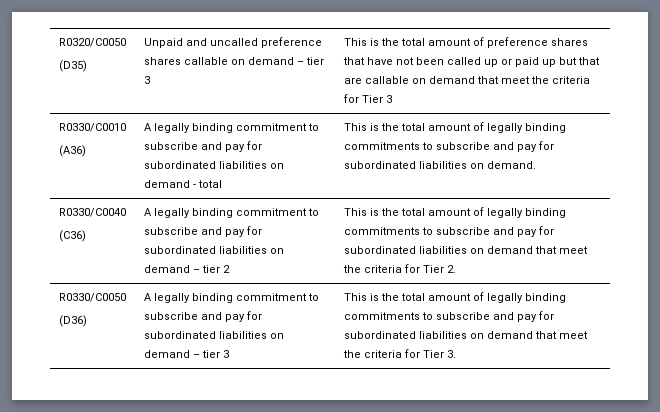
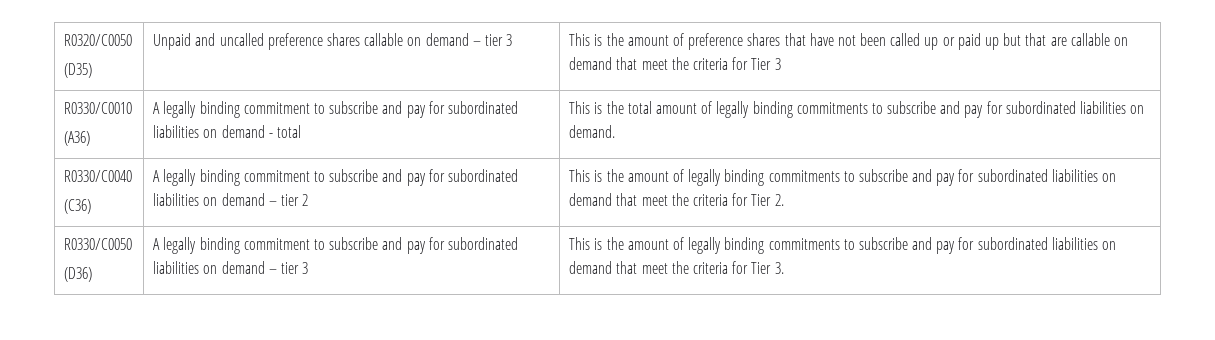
- This is the total amount of preference shares that have not been called up or paid up but that are callable on demand that meet the criteria for Tier 3
+ This is the amount of preference shares that have not been called up or paid up but that are callable on demand that meet the criteria for Tier 3
- This is the total amount of legally binding commitments to subscribe and pay for subordinated liabilities on demand that meet the criteria for Tier 2.
+ This is the amount of legally binding commitments to subscribe and pay for subordinated liabilities on demand that meet the criteria for Tier 2.
- This is the total amount of legally binding commitments to subscribe and pay for subordinated liabilities on demand that meet the criteria for Tier 3.
+ This is the amount of legally binding commitments to subscribe and pay for subordinated liabilities on demand that meet the criteria for Tier 3.

